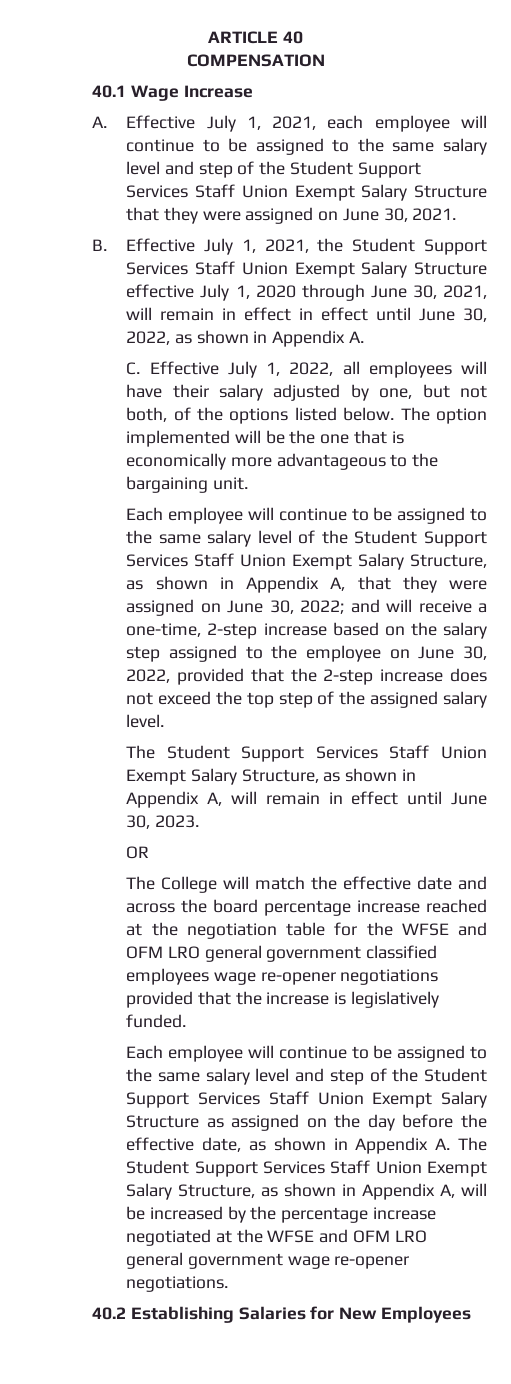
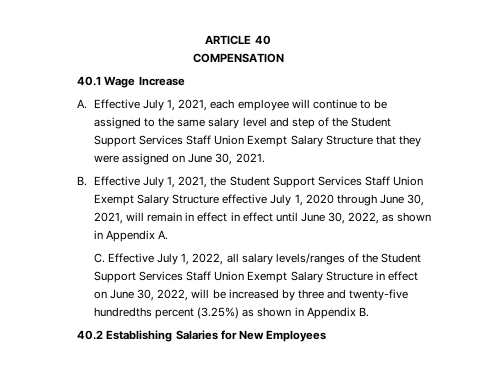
- C. Effective July 1, 2022, all employees will have their salary adjusted by one, but not both, of the options listed below. The option implemented will be the one that is economically more advantageous to the bargaining unit.
- Each employee will continue to be assigned to the same salary level of the Student Support Services Staff Union Exempt Salary Structure, as shown in Appendix A, that they were assigned on June 30, 2022; and will receive a one-time, 2-step increase based on the salary step assigned to the employee on June 30, 2022, provided that the 2-step increase does not exceed the top step of the assigned salary level.
- The Student Support Services Staff Union Exempt Salary Structure, as shown in Appendix A, will remain in effect until June 30, 2023.
- OR
- The College will match the effective date and across the board percentage increase reached at the negotiation table for the WFSE and OFM LRO general government classified employees wage re-opener negotiations provided that the increase is legislatively funded.
- Each employee will continue to be assigned to the same salary level and step of the Student Support Services Staff Union Exempt Salary Structure as assigned on the day before the effective date, as shown in Appendix A. The Student Support Services Staff Union Exempt Salary Structure, as shown in Appendix A, will be increased by the percentage increase negotiated at the WFSE and OFM LRO general government wage re-opener negotiations.
+ C. Effective July 1, 2022, all salary levels/ranges of the Student Support Services Staff Union Exempt Salary Structure in effect on June 30, 2022, will be increased by three and twenty-five hundredths percent (3.25%) as shown in Appendix B.

